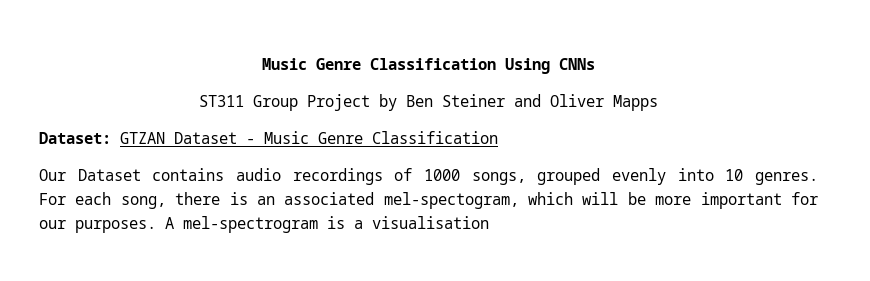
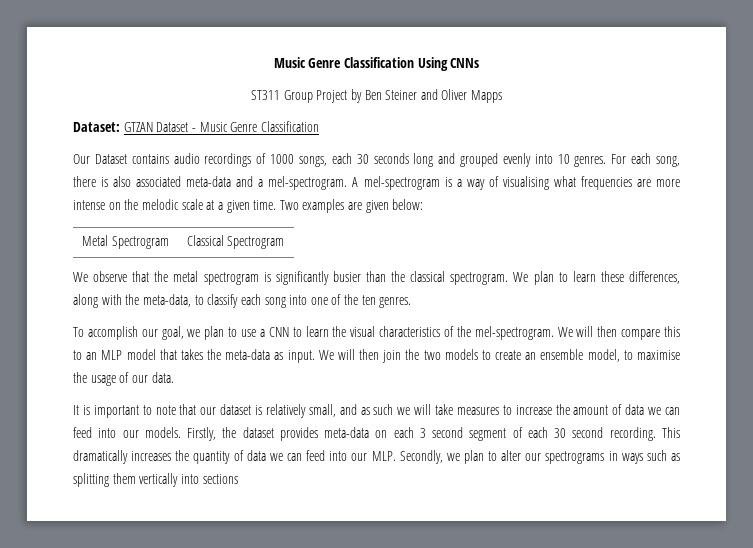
- Our Dataset contains audio recordings of 1000 songs, grouped evenly into 10 genres.
+ Our Dataset contains audio recordings of 1000 songs, each 30 seconds long and grouped evenly into 10 genres.
- For each song, there is an associated mel-spectogram, which will be more important for our purposes. A mel-spectrogram is a visualisation
+ For each song, there is also associated meta-data and a mel-spectrogram. A mel-spectrogram is a way of visualising what frequencies are more intense on the melodic scale at a given time. Two examples are given below:
+ Metal Spectrogram | Classical Spectrogram
+ We observe that the metal spectrogram is significantly busier than the classical spectrogram. We plan to learn these differences, along with the meta-data, to classify each song into one of the ten genres.
+ To accomplish our goal, we plan to use a CNN to learn the visual characteristics of the mel-spectrogram. We will then compare this to an MLP model that takes the meta-data as input. We will then join the two models to create an ensemble model, to maximise the usage of our data.
+ It is important to note that our dataset is relatively small, and as such we will take measures to increase the amount of data we can feed into our models. Firstly, the dataset provides meta-data on each 3 second segment of each 30 second recording. This dramatically increases the quantity of data we can feed into our MLP. Secondly, we plan to alter our spectrograms in ways such as splitting them vertically into sections

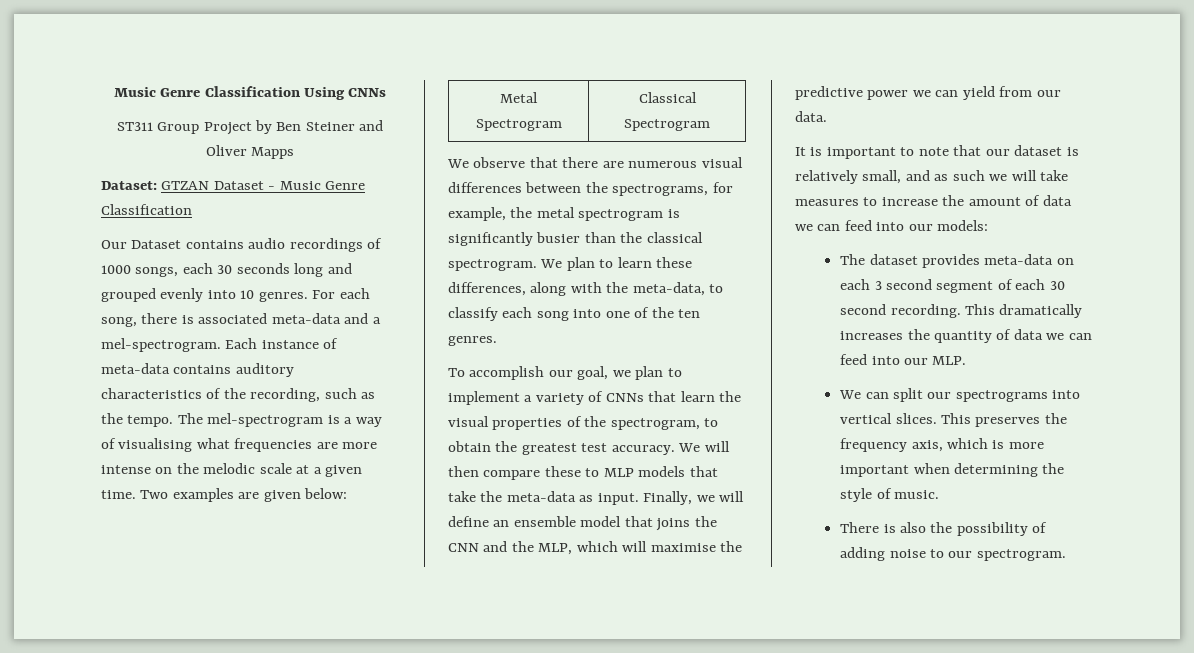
- For each song, there is also associated meta-data and a mel-spectrogram.
+ For each song, there is associated meta-data and a mel-spectrogram.
- A mel-spectrogram is a way of visualising what frequencies are more intense on the melodic scale at a given time.
+ Each instance of meta-data contains auditory characteristics of the recording, such as the tempo. The mel-spectrogram is a way of visualising what frequencies are more intense on the melodic scale at a given time.
- We observe that the metal spectrogram is significantly busier than the classical spectrogram.
+ We observe that there are numerous visual differences between the spectrograms, for example, the metal spectrogram is significantly busier than the classical spectrogram.
- To accomplish our goal, we plan to use a CNN to learn the visual characteristics of the mel-spectrogram. We will then compare this to an MLP model that takes the meta-data as input. We will then join the two models to create an ensemble model, to maximise the usage of our data.
+ To accomplish our goal, we plan to implement a variety of CNNs that learn the visual properties of the spectrogram, to obtain the greatest test accuracy. We will then compare these to MLP models that take the meta-data as input. Finally, we will define an ensemble model that joins the CNN and the MLP, which will maximise the predictive power we can yield from our data.
- It is important to note that our dataset is relatively small, and as such we will take measures to increase the amount of data we can feed into our models. Firstly, the dataset provides meta-data on each 3 second segment of each 30 second recording.
+ It is important to note that our dataset is relatively small, and as such we will take measures to increase the amount of data we can feed into our models:
+ The dataset provides meta-data on each 3 second segment of each 30 second recording.
- This dramatically increases the quantity of data we can feed into our MLP. Secondly, we plan to alter our spectrograms in ways such as splitting them vertically into sections
+ This dramatically increases the quantity of data we can feed into our MLP.
+ We can split our spectrograms into vertical slices. This preserves the frequency axis, which is more important when determining the style of music.
+ There is also the possibility of adding noise to our spectrogram.

